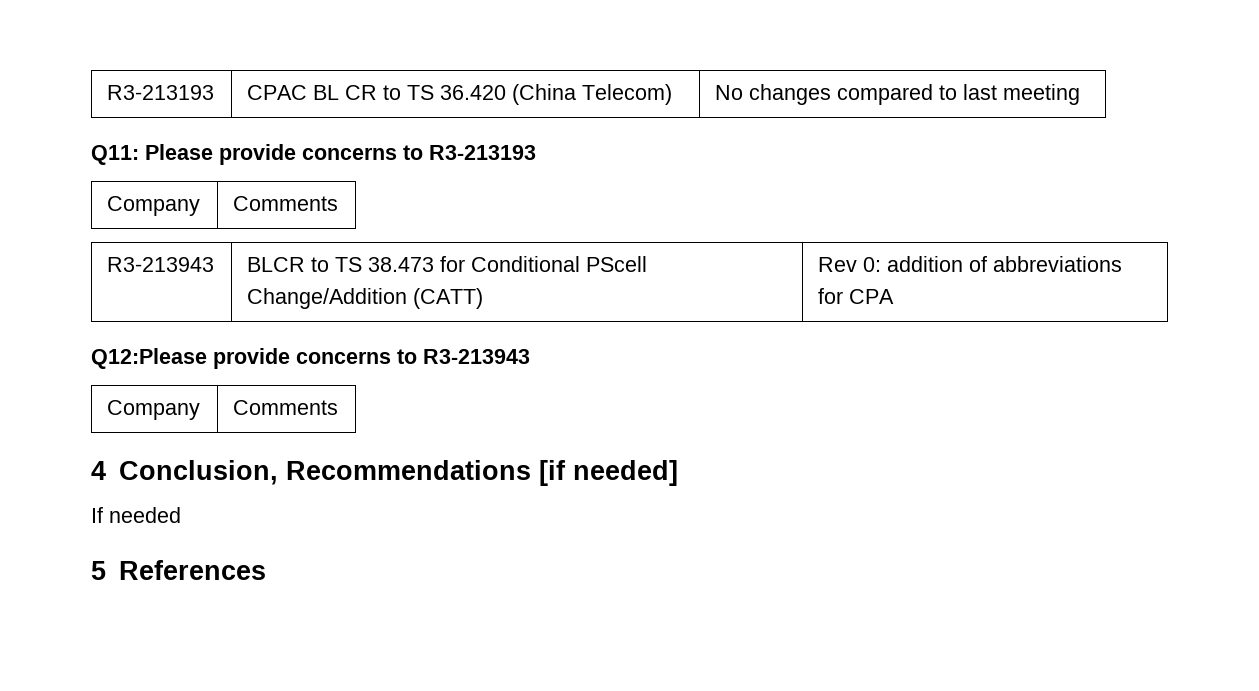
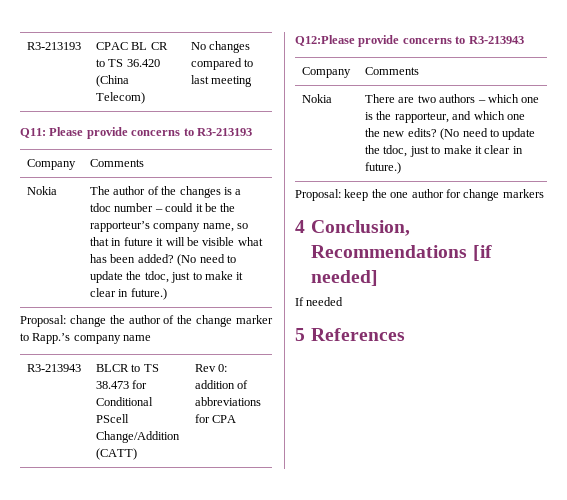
+ Nokia | The author of the changes is a tdoc number – could it be the rapporteur’s company name, so that in future it will be visible what has been added? (No need to update the tdoc, just to make it clear in future.)
+ Proposal: change the author of the change marker to Rapp.’s company name
+ Nokia | There are two authors – which one is the rapporteur, and which one the new edits? (No need to update the tdoc, just to make it clear in future.)
+ Proposal: keep the one author for change markers

